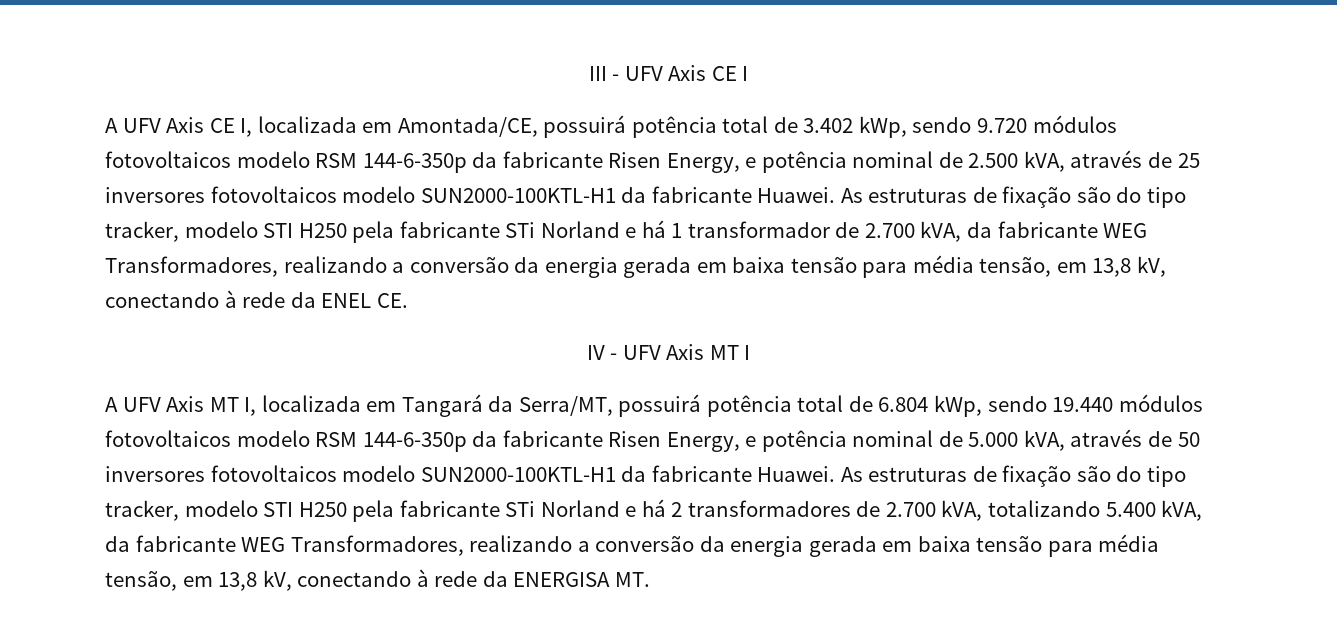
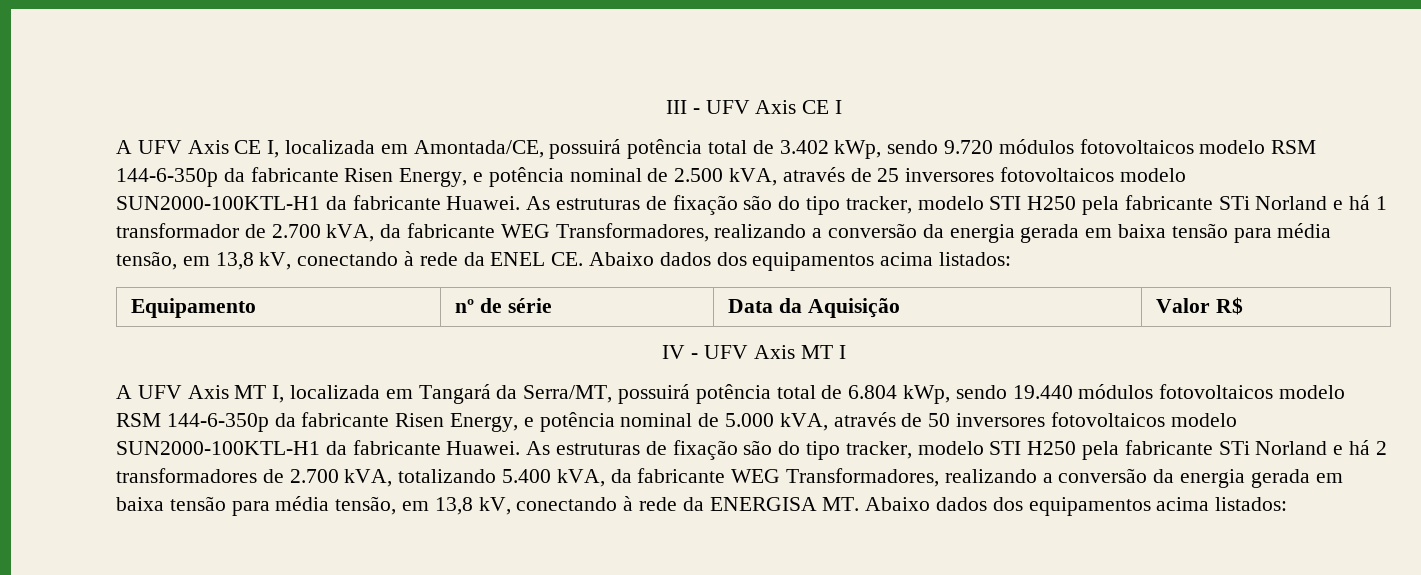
- As estruturas de fixação são do tipo tracker, modelo STI H250 pela fabricante STi Norland e há 1 transformador de 2.700 kVA, da fabricante WEG Transformadores, realizando a conversão da energia gerada em baixa tensão para média tensão, em 13,8 kV, conectando à rede da ENEL CE.
+ As estruturas de fixação são do tipo tracker, modelo STI H250 pela fabricante STi Norland e há 1 transformador de 2.700 kVA, da fabricante WEG Transformadores, realizando a conversão da energia gerada em baixa tensão para média tensão, em 13,8 kV, conectando à rede da ENEL CE. Abaixo dados dos equipamentos acima listados:
+ Equipamento | nº de série | Data da Aquisição | Valor R$
- As estruturas de fixação são do tipo tracker, modelo STI H250 pela fabricante STi Norland e há 2 transformadores de 2.700 kVA, totalizando 5.400 kVA, da fabricante WEG Transformadores, realizando a conversão da energia gerada em baixa tensão para média tensão, em 13,8 kV, conectando à rede da ENERGISA MT.
+ As estruturas de fixação são do tipo tracker, modelo STI H250 pela fabricante STi Norland e há 2 transformadores de 2.700 kVA, totalizando 5.400 kVA, da fabricante WEG Transformadores, realizando a conversão da energia gerada em baixa tensão para média tensão, em 13,8 kV, conectando à rede da ENERGISA MT. Abaixo dados dos equipamentos acima listados:

